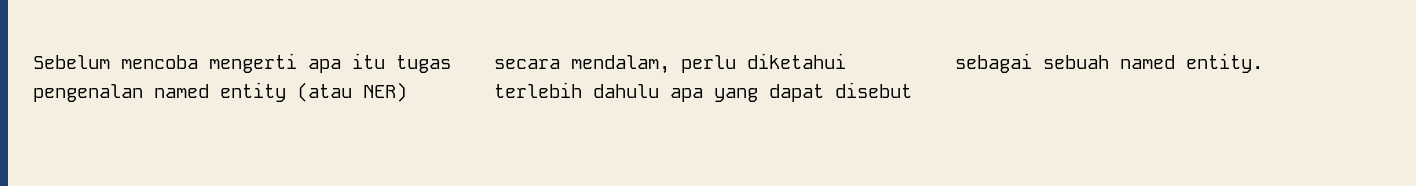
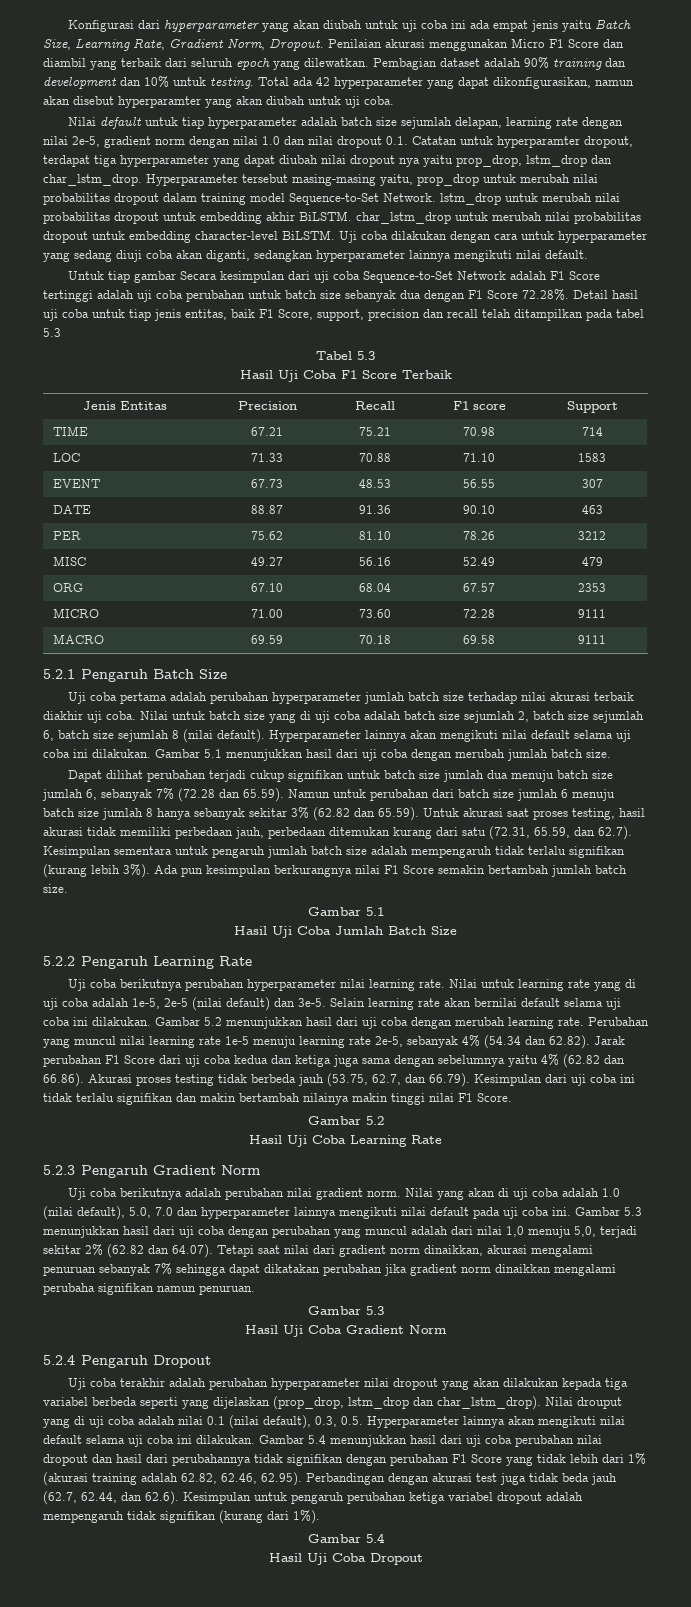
- Sebelum mencoba mengerti apa itu tugas pengenalan named entity (atau NER) secara mendalam, perlu diketahui terlebih dahulu apa yang dapat disebut sebagai sebuah named entity.
+ Konfigurasi dari hyperparameter yang akan diubah untuk uji coba ini ada empat jenis yaitu Batch Size, Learning Rate, Gradient Norm, Dropout. Penilaian akurasi menggunakan Micro F1 Score dan diambil yang terbaik dari seluruh epoch yang dilewatkan. Pembagian dataset adalah 90% training dan development dan 10% untuk testing. Total ada 42 hyperparameter yang dapat dikonfigurasikan, namun akan disebut hyperparamter yang akan diubah untuk uji coba.
+ Nilai default untuk tiap hyperparameter adalah batch size sejumlah delapan, learning rate dengan nilai 2e-5, gradient norm dengan nilai 1.0 dan nilai dropout 0.1. Catatan untuk hyperparamter dropout, terdapat tiga hyperparameter yang dapat diubah nilai dropout nya yaitu prop_drop, lstm_drop dan char_lstm_drop. Hyperparameter tersebut masing-masing yaitu, prop_drop untuk merubah nilai probabilitas dropout dalam training model Sequence-to-Set Network. lstm_drop untuk merubah nilai probabilitas dropout untuk embedding akhir BiLSTM. char_lstm_drop untuk merubah nilai probabilitas dropout untuk embedding character-level BiLSTM. Uji coba dilakukan dengan cara untuk hyperparameter yang sedang diuji coba akan diganti, sedangkan hyperparameter lainnya mengikuti nilai default.
+ Untuk tiap gambar Secara kesimpulan dari uji coba Sequence-to-Set Network adalah F1 Score tertinggi adalah uji coba perubahan untuk batch size sebanyak dua dengan F1 Score 72.28%. Detail hasil uji coba untuk tiap jenis entitas, baik F1 Score, support, precision dan recall telah ditampilkan pada tabel 5.3
+ Tabel 5.3
+ Hasil Uji Coba F1 Score Terbaik
+ Jenis Entitas | Precision | Recall | F1 score | Support
+ TIME | 67.21 | 75.21 | 70.98 | 714
+ LOC | 71.33 | 70.88 | 71.10 | 1583
+ EVENT | 67.73 | 48.53 | 56.55 | 307
+ DATE | 88.87 | 91.36 | 90.10 | 463
+ PER | 75.62 | 81.10 | 78.26 | 3212
+ MISC | 49.27 | 56.16 | 52.49 | 479
+ ORG | 67.10 | 68.04 | 67.57 | 2353
+ MICRO | 71.00 | 73.60 | 72.28 | 9111
+ MACRO | 69.59 | 70.18 | 69.58 | 9111
+ 5.2.1 Pengaruh Batch Size
+ Uji coba pertama adalah perubahan hyperparameter jumlah batch size terhadap nilai akurasi terbaik diakhir uji coba. Nilai untuk batch size yang di uji coba adalah batch size sejumlah 2, batch size sejumlah 6, batch size sejumlah 8 (nilai default). Hyperparameter lainnya akan mengikuti nilai default selama uji coba ini dilakukan. Gambar 5.1 menunjukkan hasil dari uji coba dengan merubah jumlah batch size.
+ Dapat dilihat perubahan terjadi cukup signifikan untuk batch size jumlah dua menuju batch size jumlah 6, sebanyak 7% (72.28 dan 65.59). Namun untuk perubahan dari batch size jumlah 6 menuju batch size jumlah 8 hanya sebanyak sekitar 3% (62.82 dan 65.59). Untuk akurasi saat proses testing, hasil akurasi tidak memiliki perbedaan jauh, perbedaan ditemukan kurang dari satu (72.31, 65.59, dan 62.7). Kesimpulan sementara untuk pengaruh jumlah batch size adalah mempengaruh tidak terlalu signifikan (kurang lebih 3%). Ada pun kesimpulan berkurangnya nilai F1 Score semakin bertambah jumlah batch size.
+ Gambar 5.1
+ Hasil Uji Coba Jumlah Batch Size
+ 5.2.2 Pengaruh Learning Rate
+ Uji coba berikutnya perubahan hyperparameter nilai learning rate. Nilai untuk learning rate yang di uji coba adalah 1e-5, 2e-5 (nilai default) dan 3e-5. Selain learning rate akan bernilai default selama uji coba ini dilakukan. Gambar 5.2 menunjukkan hasil dari uji coba dengan merubah learning rate. Perubahan yang muncul nilai learning rate 1e-5 menuju learning rate 2e-5, sebanyak 4% (54.34 dan 62.82). Jarak perubahan F1 Score dari uji coba kedua dan ketiga juga sama dengan sebelumnya yaitu 4% (62.82 dan 66.86). Akurasi proses testing tidak berbeda jauh (53.75, 62.7, dan 66.79). Kesimpulan dari uji coba ini tidak terlalu signifikan dan makin bertambah nilainya makin tinggi nilai F1 Score.
+ Gambar 5.2
+ Hasil Uji Coba Learning Rate
+ 5.2.3 Pengaruh Gradient Norm
+ Uji coba berikutnya adalah perubahan nilai gradient norm. Nilai yang akan di uji coba adalah 1.0 (nilai default), 5.0, 7.0 dan hyperparameter lainnya mengikuti nilai default pada uji coba ini. Gambar 5.3 menunjukkan hasil dari uji coba dengan perubahan yang muncul adalah dari nilai 1,0 menuju 5,0, terjadi sekitar 2% (62.82 dan 64.07). Tetapi saat nilai dari gradient norm dinaikkan, akurasi mengalami penuruan sebanyak 7% sehingga dapat dikatakan perubahan jika gradient norm dinaikkan mengalami perubaha signifikan namun penuruan.
+ Gambar 5.3
+ Hasil Uji Coba Gradient Norm
+ 5.2.4 Pengaruh Dropout
+ Uji coba terakhir adalah perubahan hyperparameter nilai dropout yang akan dilakukan kepada tiga variabel berbeda seperti yang dijelaskan (prop_drop, lstm_drop dan char_lstm_drop). Nilai drouput yang di uji coba adalah nilai 0.1 (nilai default), 0.3, 0.5. Hyperparameter lainnya akan mengikuti nilai default selama uji coba ini dilakukan. Gambar 5.4 menunjukkan hasil dari uji coba perubahan nilai dropout dan hasil dari perubahannya tidak signifikan dengan perubahan F1 Score yang tidak lebih dari 1% (akurasi training adalah 62.82, 62.46, 62.95). Perbandingan dengan akurasi test juga tidak beda jauh (62.7, 62.44, dan 62.6). Kesimpulan untuk pengaruh perubahan ketiga variabel dropout adalah mempengaruh tidak signifikan (kurang dari 1%).
+ Gambar 5.4
+ Hasil Uji Coba Dropout

